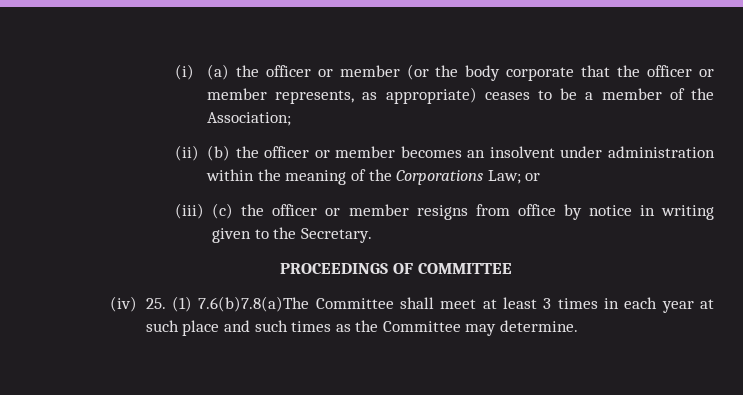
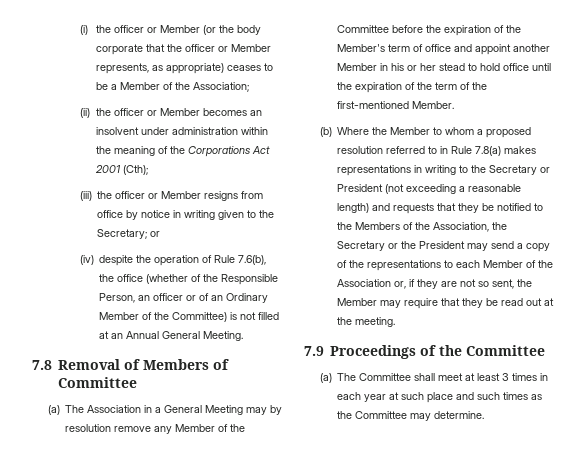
- (i) (a) the officer or member (or the body corporate that the officer or member represents, as appropriate) ceases to be a member of the Association;
+ (i) the officer or Member (or the body corporate that the officer or Member represents, as appropriate) ceases to be a Member of the Association;
- (ii) (b) the officer or member becomes an insolvent under administration within the meaning of the Corporations Law; or
+ (ii) the officer or Member becomes an insolvent under administration within the meaning of the Corporations Act 2001 (Cth);
- (iii) (c) the officer or member resigns from office by notice in writing given to the Secretary.
- PROCEEDINGS OF COMMITTEE
- (iv) 25. (1) 7.6(b)7.8(a)The Committee shall meet at least 3 times in each year at such place and such times as the Committee may determine.
+ (iii) the officer or Member resigns from office by notice in writing given to the Secretary; or
+ (iv) despite the operation of Rule 7.6(b), the office (whether of the Responsible Person, an officer or of an Ordinary Member of the Committee) is not filled at an Annual General Meeting.
+ 7.8 Removal of Members of Committee
+ (a) The Association in a General Meeting may by resolution remove any Member of the Committee before the expiration of the Member's term of office and appoint another Member in his or her stead to hold office until the expiration of the term of the first-mentioned Member.
+ (b) Where the Member to whom a proposed resolution referred to in Rule 7.8(a) makes representations in writing to the Secretary or President (not exceeding a reasonable length) and requests that they be notified to the Members of the Association, the Secretary or the President may send a copy of the representations to each Member of the Association or, if they are not so sent, the Member may require that they be read out at the meeting.
+ 7.9 Proceedings of the Committee
+ (a) The Committee shall meet at least 3 times in each year at such place and such times as the Committee may determine.

